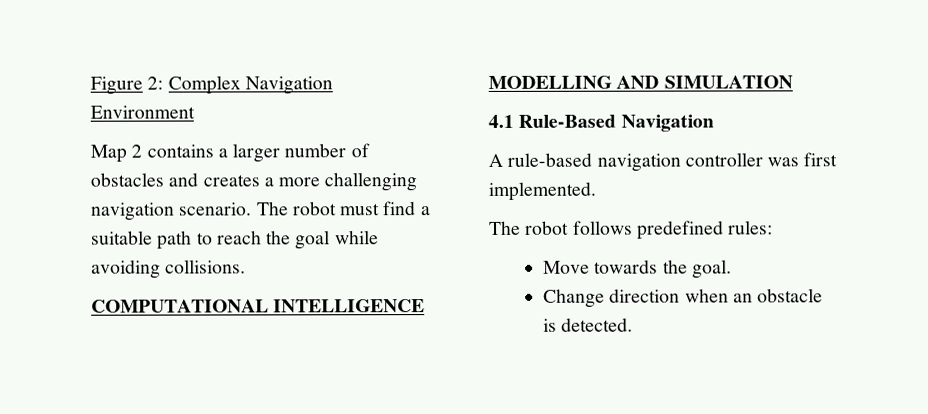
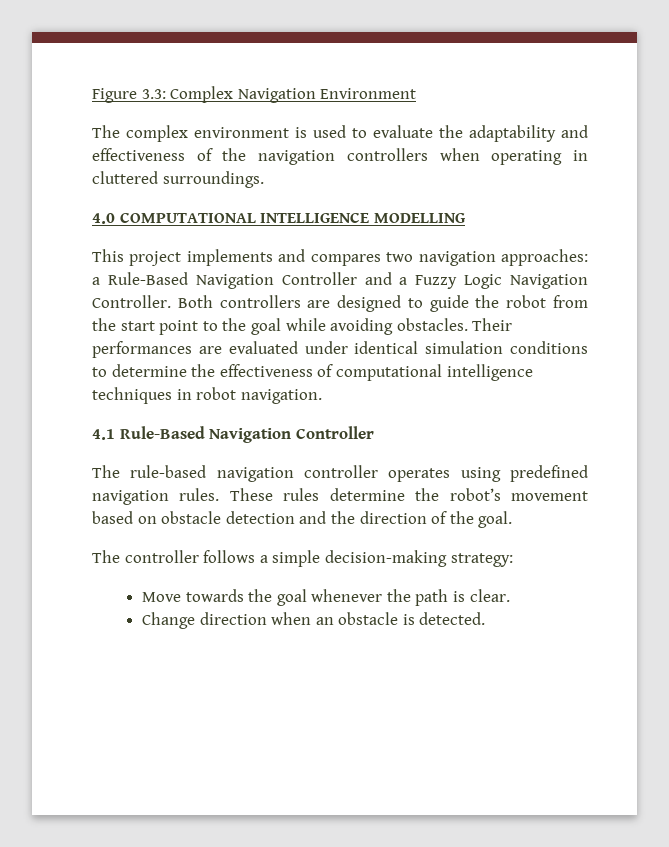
- Figure 2: Complex Navigation Environment
+ Figure 3.3: Complex Navigation Environment
- Map 2 contains a larger number of obstacles and creates a more challenging navigation scenario. The robot must find a suitable path to reach the goal while avoiding collisions.
- COMPUTATIONAL INTELLIGENCE MODELLING AND SIMULATION
+ The complex environment is used to evaluate the adaptability and effectiveness of the navigation controllers when operating in cluttered surroundings.
+ 4.0 COMPUTATIONAL INTELLIGENCE MODELLING
+ This project implements and compares two navigation approaches: a Rule-Based Navigation Controller and a Fuzzy Logic Navigation Controller. Both controllers are designed to guide the robot from the start point to the goal while avoiding obstacles. Their performances are evaluated under identical simulation conditions to determine the effectiveness of computational intelligence techniques in robot navigation.
- 4.1 Rule-Based Navigation
- A rule-based navigation controller was first implemented.
- The robot follows predefined rules:
- Move towards the goal.
+ 4.1 Rule-Based Navigation Controller
+ The rule-based navigation controller operates using predefined navigation rules. These rules determine the robot’s movement based on obstacle detection and the direction of the goal.
+ The controller follows a simple decision-making strategy:
+ Move towards the goal whenever the path is clear.

